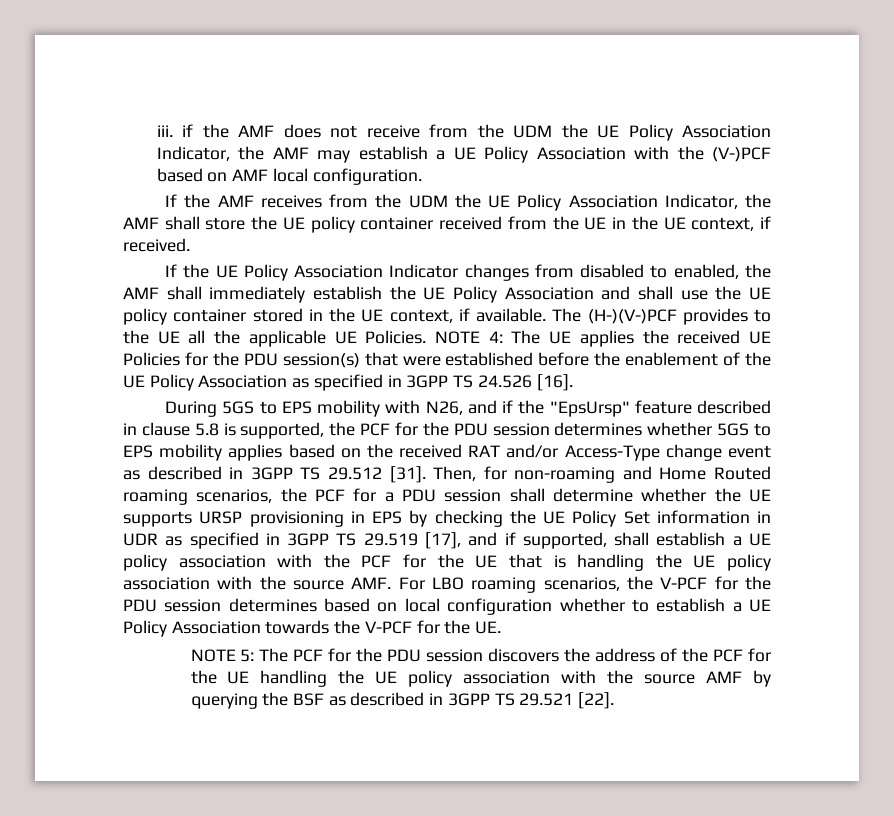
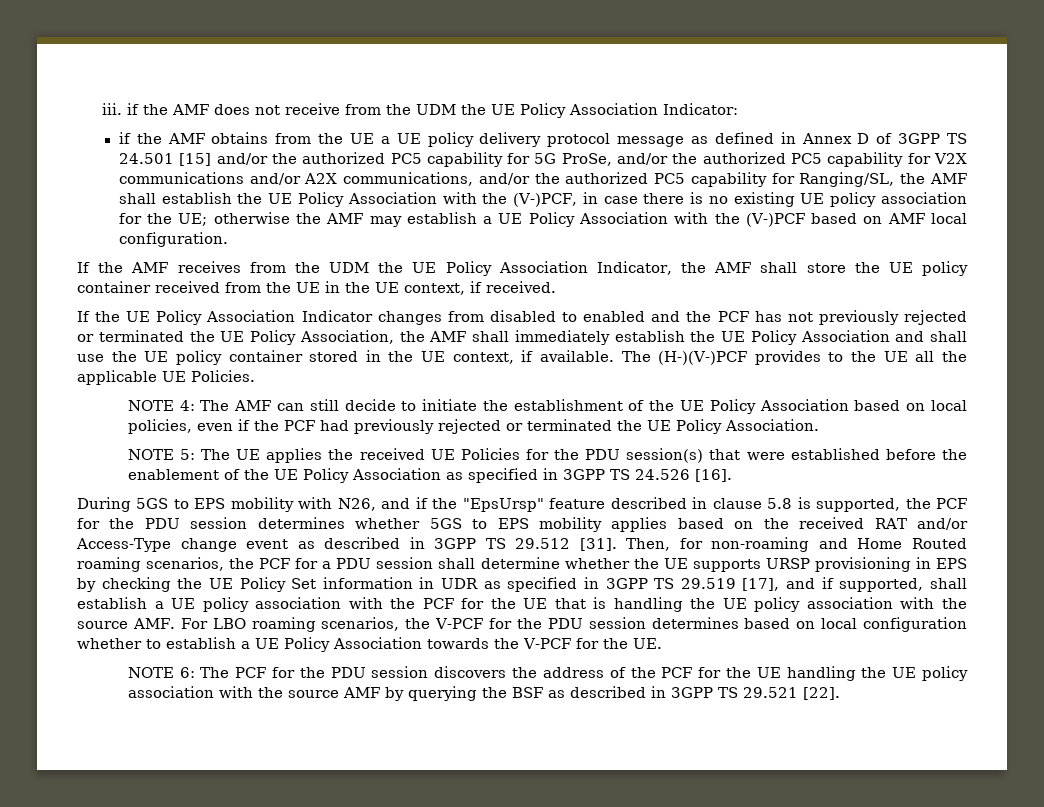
- iii. if the AMF does not receive from the UDM the UE Policy Association Indicator, the AMF may establish a UE Policy Association with the (V-)PCF based on AMF local configuration.
+ iii. if the AMF does not receive from the UDM the UE Policy Association Indicator:
+ if the AMF obtains from the UE a UE policy delivery protocol message as defined in Annex D of 3GPP TS 24.501 [15] and/or the authorized PC5 capability for 5G ProSe, and/or the authorized PC5 capability for V2X communications and/or A2X communications, and/or the authorized PC5 capability for Ranging/SL, the AMF shall establish the UE Policy Association with the (V-)PCF, in case there is no existing UE policy association for the UE; otherwise the AMF may establish a UE Policy Association with the (V-)PCF based on AMF local configuration.
- If the UE Policy Association Indicator changes from disabled to enabled, the AMF shall immediately establish the UE Policy Association and shall use the UE policy container stored in the UE context, if available.
+ If the UE Policy Association Indicator changes from disabled to enabled and the PCF has not previously rejected or terminated the UE Policy Association, the AMF shall immediately establish the UE Policy Association and shall use the UE policy container stored in the UE context, if available.
- The (H-)(V-)PCF provides to the UE all the applicable UE Policies. NOTE 4: The UE applies the received UE Policies for the PDU session(s) that were established before the enablement of the UE Policy Association as specified in 3GPP TS 24.526 [16].
+ The (H-)(V-)PCF provides to the UE all the applicable UE Policies.
+ NOTE 4: The AMF can still decide to initiate the establishment of the UE Policy Association based on local policies, even if the PCF had previously rejected or terminated the UE Policy Association.
+ NOTE 5: The UE applies the received UE Policies for the PDU session(s) that were established before the enablement of the UE Policy Association as specified in 3GPP TS 24.526 [16].
- NOTE 5: The PCF for the PDU session discovers the address of the PCF for the UE handling the UE policy association with the source AMF by querying the BSF as described in 3GPP TS 29.521 [22].
+ NOTE 6: The PCF for the PDU session discovers the address of the PCF for the UE handling the UE policy association with the source AMF by querying the BSF as described in 3GPP TS 29.521 [22].

